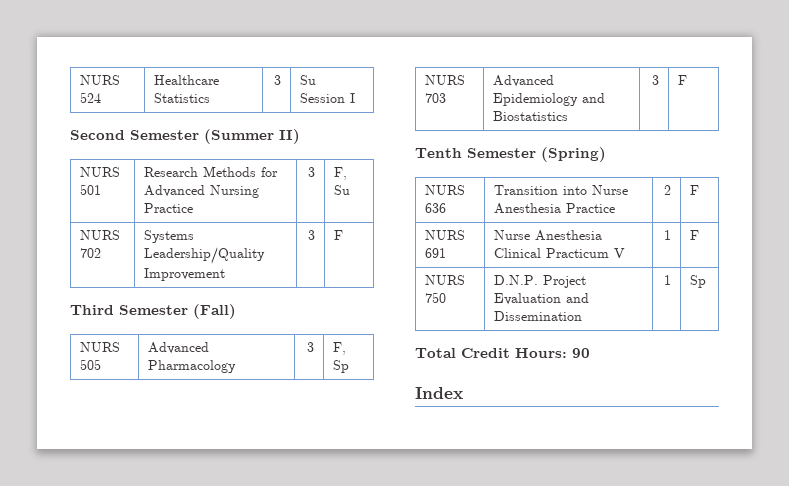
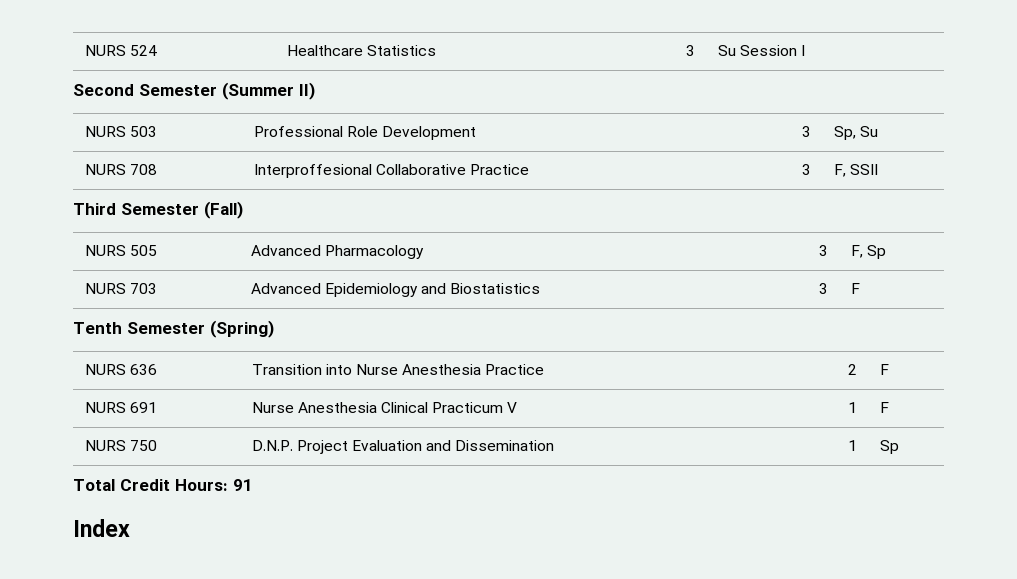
- NURS 501 | Research Methods for Advanced Nursing Practice | 3 | F, Su
- NURS 702 | Systems Leadership/Quality Improvement | 3 | F
+ NURS 503 | Professional Role Development | 3 | Sp, Su
+ NURS 708 | Interproffesional Collaborative Practice | 3 | F, SSII
- Total Credit Hours: 90
+ Total Credit Hours: 91

